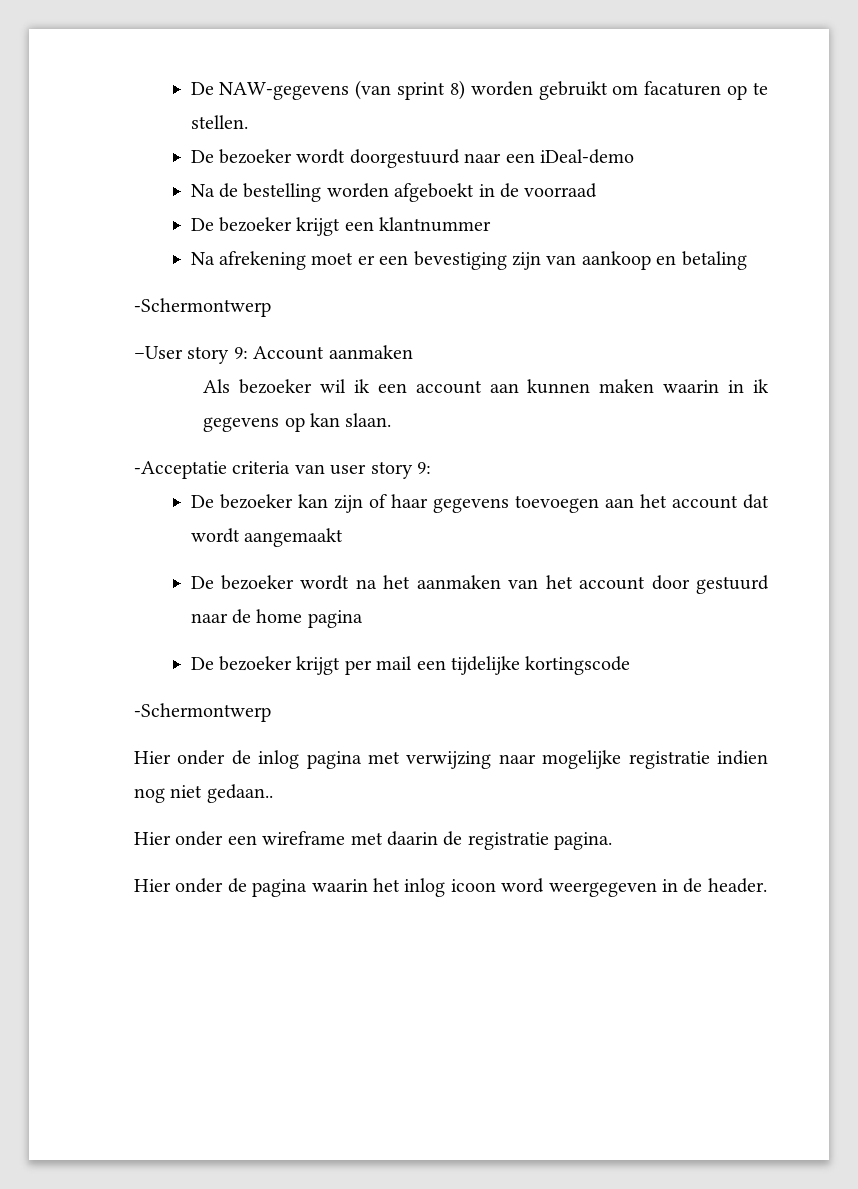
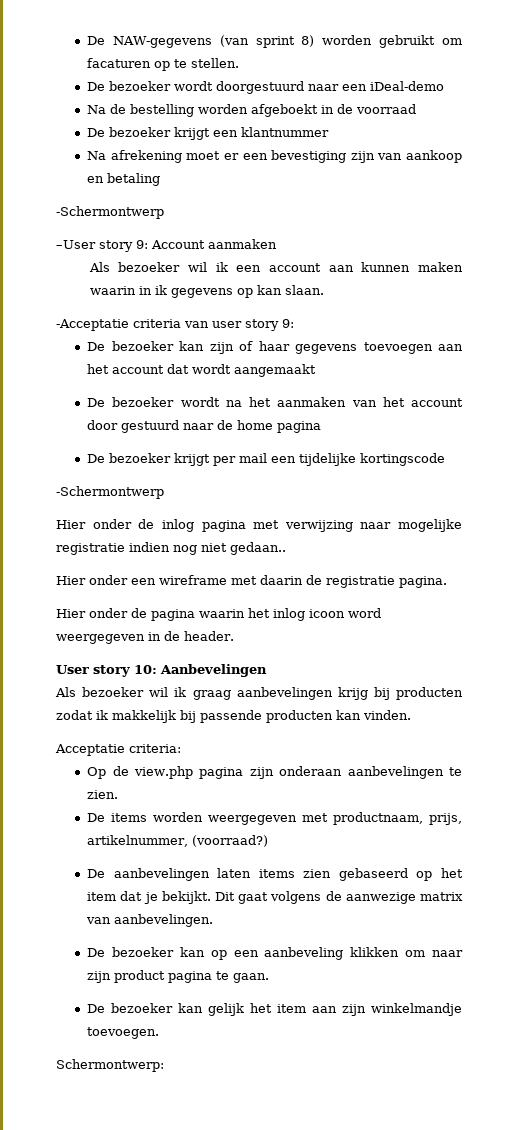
+ User story 10: Aanbevelingen
+ Als bezoeker wil ik graag aanbevelingen krijg bij producten zodat ik makkelijk bij passende producten kan vinden.
+ Acceptatie criteria:
+ Op de view.php pagina zijn onderaan aanbevelingen te zien.
+ De items worden weergegeven met productnaam, prijs, artikelnummer, (voorraad?)
+ De aanbevelingen laten items zien gebaseerd op het item dat je bekijkt. Dit gaat volgens de aanwezige matrix van aanbevelingen.
+ De bezoeker kan op een aanbeveling klikken om naar zijn product pagina te gaan.
+ De bezoeker kan gelijk het item aan zijn winkelmandje toevoegen.
+ Schermontwerp:

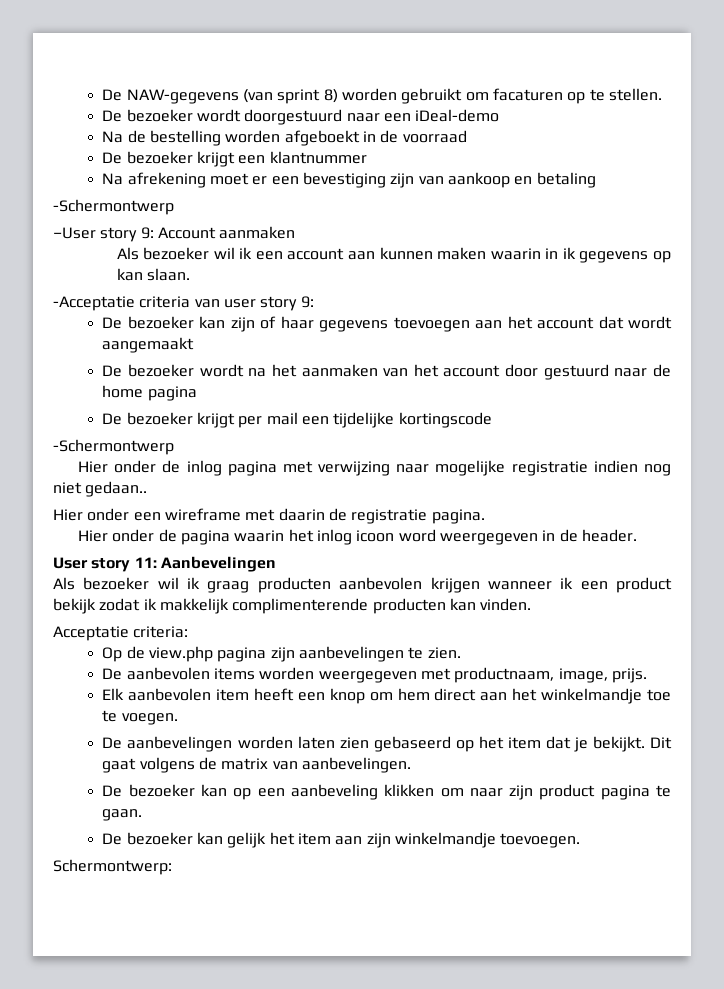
- User story 10: Aanbevelingen
+ User story 11: Aanbevelingen
- Als bezoeker wil ik graag aanbevelingen krijg bij producten zodat ik makkelijk bij passende producten kan vinden.
+ Als bezoeker wil ik graag producten aanbevolen krijgen wanneer ik een product bekijk zodat ik makkelijk complimenterende producten kan vinden.
- Op de view.php pagina zijn onderaan aanbevelingen te zien.
+ Op de view.php pagina zijn aanbevelingen te zien.
- De items worden weergegeven met productnaam, prijs, artikelnummer, (voorraad?)
+ De aanbevolen items worden weergegeven met productnaam, image, prijs.
+ Elk aanbevolen item heeft een knop om hem direct aan het winkelmandje toe te voegen.
- De aanbevelingen laten items zien gebaseerd op het item dat je bekijkt.
+ De aanbevelingen worden laten zien gebaseerd op het item dat je bekijkt.
- Dit gaat volgens de aanwezige matrix van aanbevelingen.
+ Dit gaat volgens de matrix van aanbevelingen.

